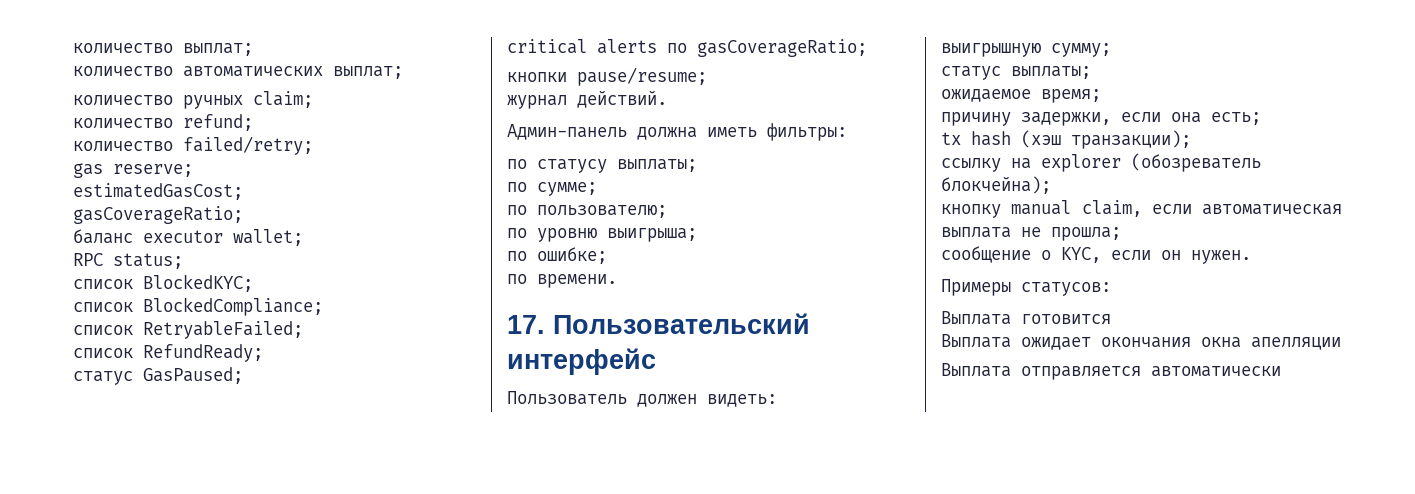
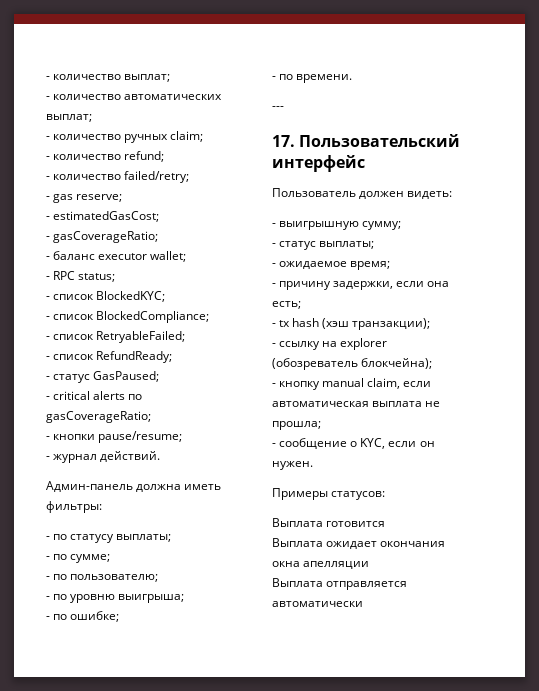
- количество выплат;
+ - количество выплат;
- количество автоматических выплат;
+ - количество автоматических выплат;
- количество ручных claim;
+ - количество ручных claim;
- количество refund;
+ - количество refund;
- количество failed/retry;
+ - количество failed/retry;
- gas reserve;
+ - gas reserve;
- estimatedGasCost;
- gasCoverageRatio;
- баланс executor wallet;
+ - estimatedGasCost;
+ - gasCoverageRatio;
+ - баланс executor wallet;
- RPC status;
+ - RPC status;
- список BlockedKYC;
+ - список BlockedKYC;
- список BlockedCompliance;
+ - список BlockedCompliance;
- список RetryableFailed;
+ - список RetryableFailed;
- список RefundReady;
+ - список RefundReady;
- статус GasPaused;
+ - статус GasPaused;
- critical alerts по gasCoverageRatio;
+ - critical alerts по gasCoverageRatio;
- кнопки pause/resume;
+ - кнопки pause/resume;
- журнал действий.
+ - журнал действий.
- по статусу выплаты;
+ - по статусу выплаты;
- по сумме;
+ - по сумме;
- по пользователю;
+ - по пользователю;
- по уровню выигрыша;
+ - по уровню выигрыша;
- по ошибке;
+ - по ошибке;
- по времени.
+ - по времени.
+ ---
- выигрышную сумму;
+ - выигрышную сумму;
- статус выплаты;
+ - статус выплаты;
- ожидаемое время;
+ - ожидаемое время;
- причину задержки, если она есть;
+ - причину задержки, если она есть;
- tx hash (хэш транзакции);
+ - tx hash (хэш транзакции);
- ссылку на explorer (обозреватель блокчейна);
+ - ссылку на explorer (обозреватель блокчейна);
- кнопку manual claim, если автоматическая выплата не прошла;
+ - кнопку manual claim, если автоматическая выплата не прошла;
- сообщение о KYC, если он нужен.
+ - сообщение о KYC, если он нужен.

